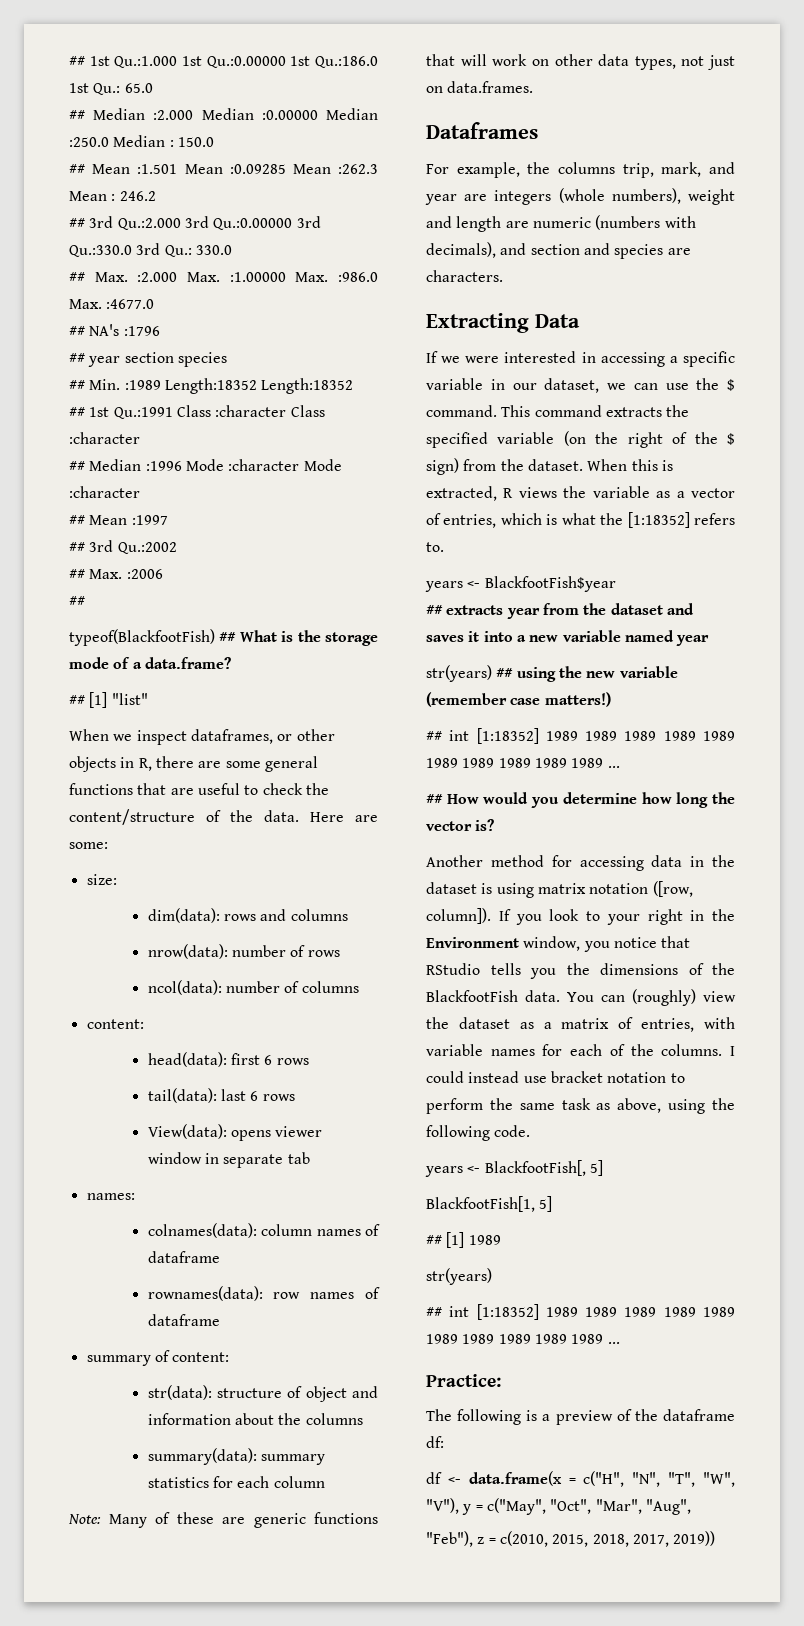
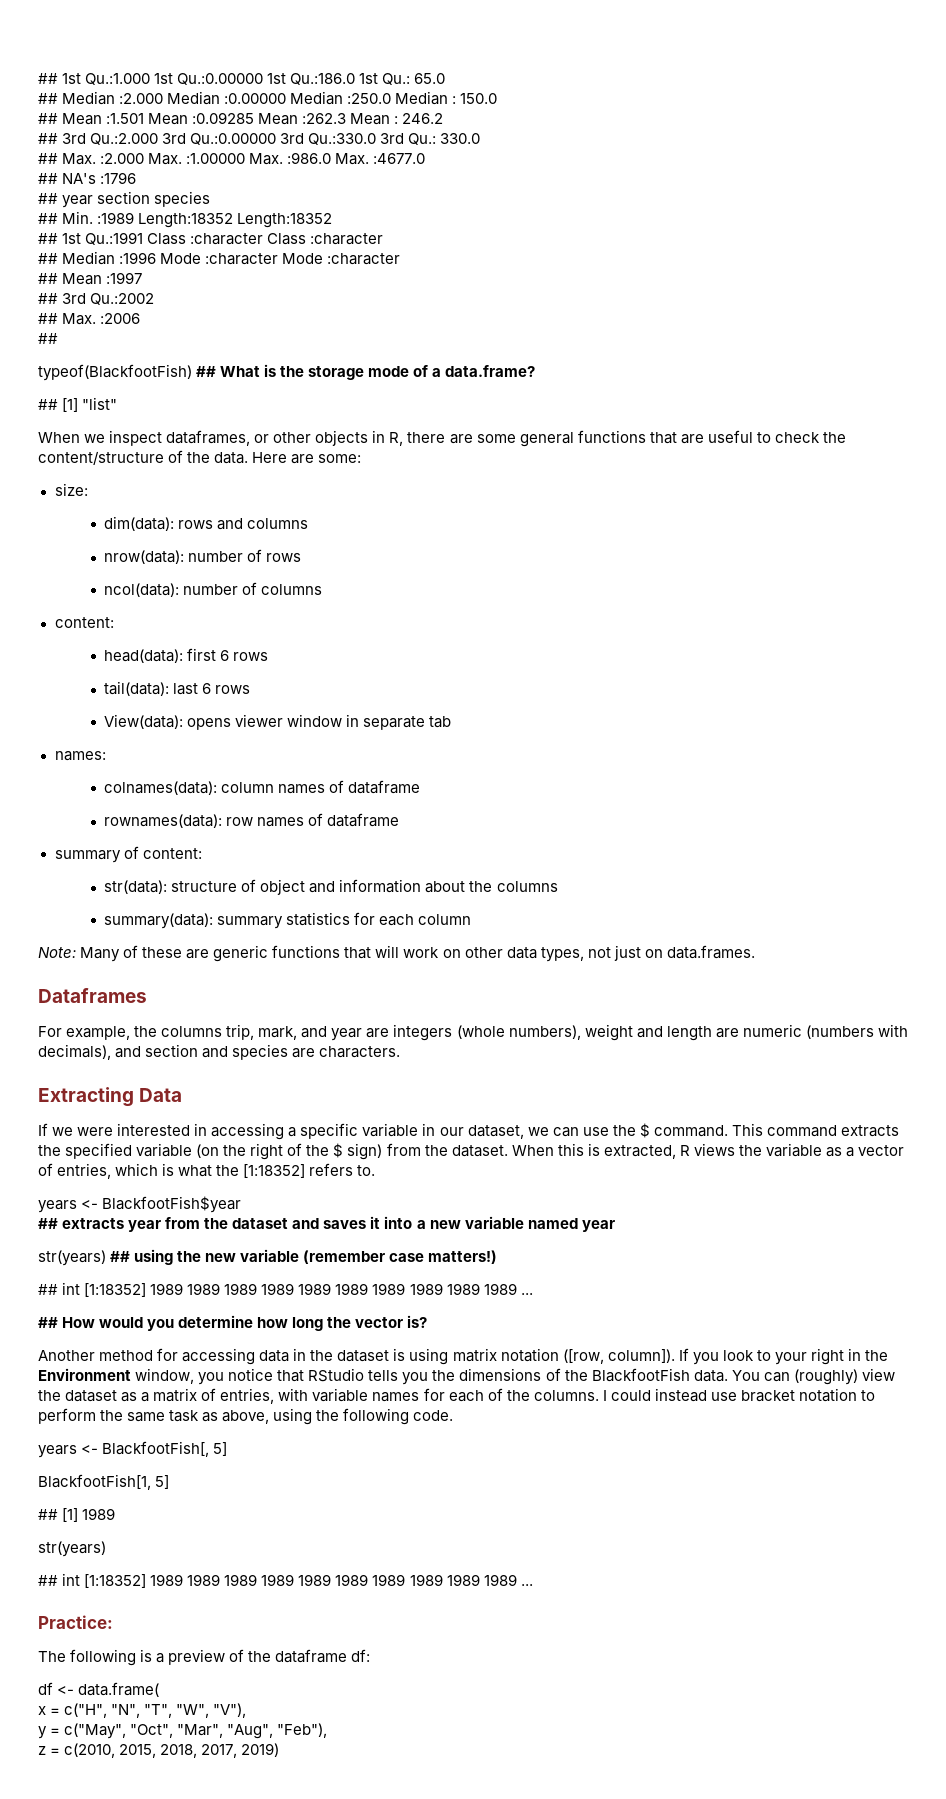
- df <- data.frame(x = c("H", "N", "T", "W", "V"), y = c("May", "Oct", "Mar", "Aug",
- "Feb"), z = c(2010, 2015, 2018, 2017, 2019))
+ df <- data.frame(
+ x = c("H", "N", "T", "W", "V"),
+ y = c("May", "Oct", "Mar", "Aug", "Feb"),
+ z = c(2010, 2015, 2018, 2017, 2019)

